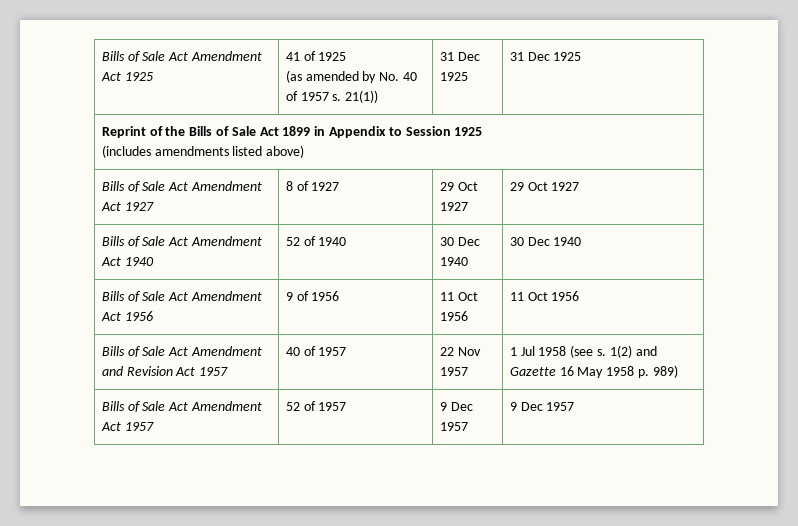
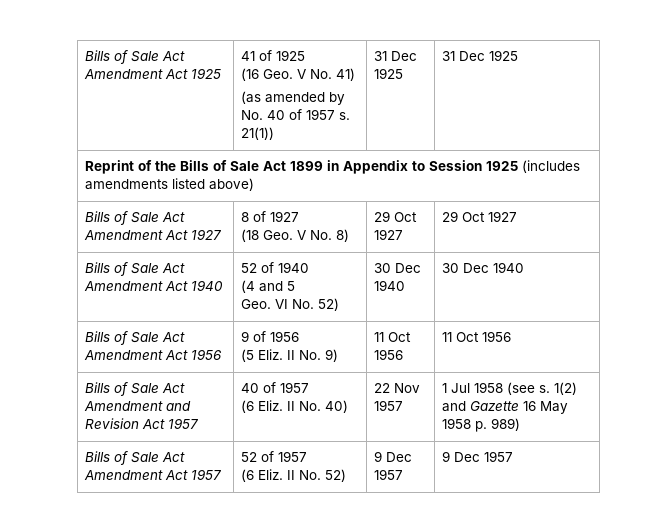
  Bills of Sale Act Amendment Act 1925 | 41 of 1925
+ (16 Geo. V No. 41)
- Reprint of the Bills of Sale Act 1899 in Appendix to Session 1925
- (includes amendments listed above)
+ Reprint of the Bills of Sale Act 1899 in Appendix to Session 1925 (includes amendments listed above)
- Bills of Sale Act Amendment Act 1927 | 8 of 1927 | 29 Oct 1927 | 29 Oct 1927
+ Bills of Sale Act Amendment Act 1927 | 8 of 1927
+ (18 Geo. V No. 8) | 29 Oct 1927 | 29 Oct 1927
- Bills of Sale Act Amendment Act 1940 | 52 of 1940 | 30 Dec 1940 | 30 Dec 1940
+ Bills of Sale Act Amendment Act 1940 | 52 of 1940
+ (4 and 5
+ Geo. VI No. 52) | 30 Dec 1940 | 30 Dec 1940
- Bills of Sale Act Amendment Act 1956 | 9 of 1956 | 11 Oct 1956 | 11 Oct 1956
+ Bills of Sale Act Amendment Act 1956 | 9 of 1956
+ (5 Eliz. II No. 9) | 11 Oct 1956 | 11 Oct 1956
- Bills of Sale Act Amendment and Revision Act 1957 | 40 of 1957 | 22 Nov 1957 | 1 Jul 1958 (see s. 1(2) and Gazette 16 May 1958 p. 989)
+ Bills of Sale Act Amendment and Revision Act 1957 | 40 of 1957
+ (6 Eliz. II No. 40) | 22 Nov 1957 | 1 Jul 1958 (see s. 1(2) and Gazette 16 May 1958 p. 989)
- Bills of Sale Act Amendment Act 1957 | 52 of 1957 | 9 Dec 1957 | 9 Dec 1957
+ Bills of Sale Act Amendment Act 1957 | 52 of 1957
+ (6 Eliz. II No. 52) | 9 Dec 1957 | 9 Dec 1957

